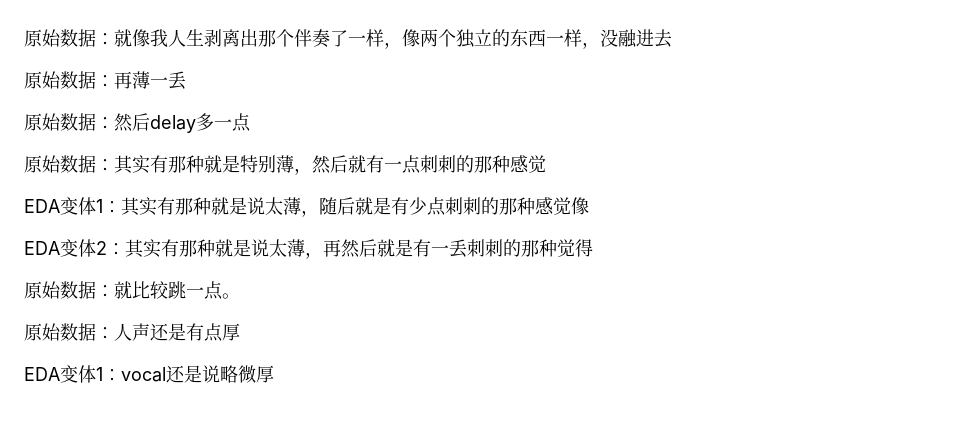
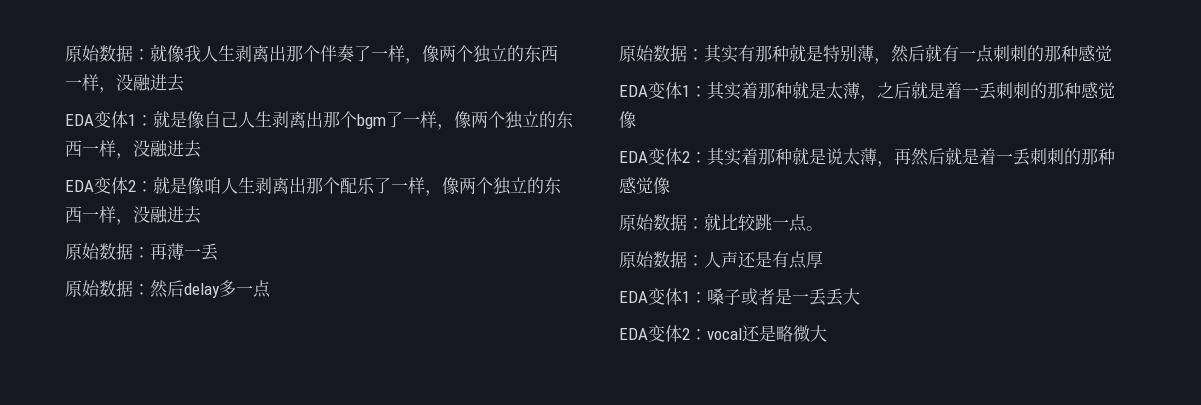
+ EDA变体1：就是像自己人生剥离出那个bgm了一样，像两个独立的东西一样，没融进去
+ EDA变体2：就是像咱人生剥离出那个配乐了一样，像两个独立的东西一样，没融进去
- EDA变体1：其实有那种就是说太薄，随后就是有少点刺刺的那种感觉像
+ EDA变体1：其实着那种就是太薄，之后就是着一丢刺刺的那种感觉像
- EDA变体2：其实有那种就是说太薄，再然后就是有一丢刺刺的那种觉得
+ EDA变体2：其实着那种就是说太薄，再然后就是着一丢刺刺的那种感觉像
- EDA变体1：vocal还是说略微厚
+ EDA变体1：嗓子或者是一丢丢大
+ EDA变体2：vocal还是略微大

